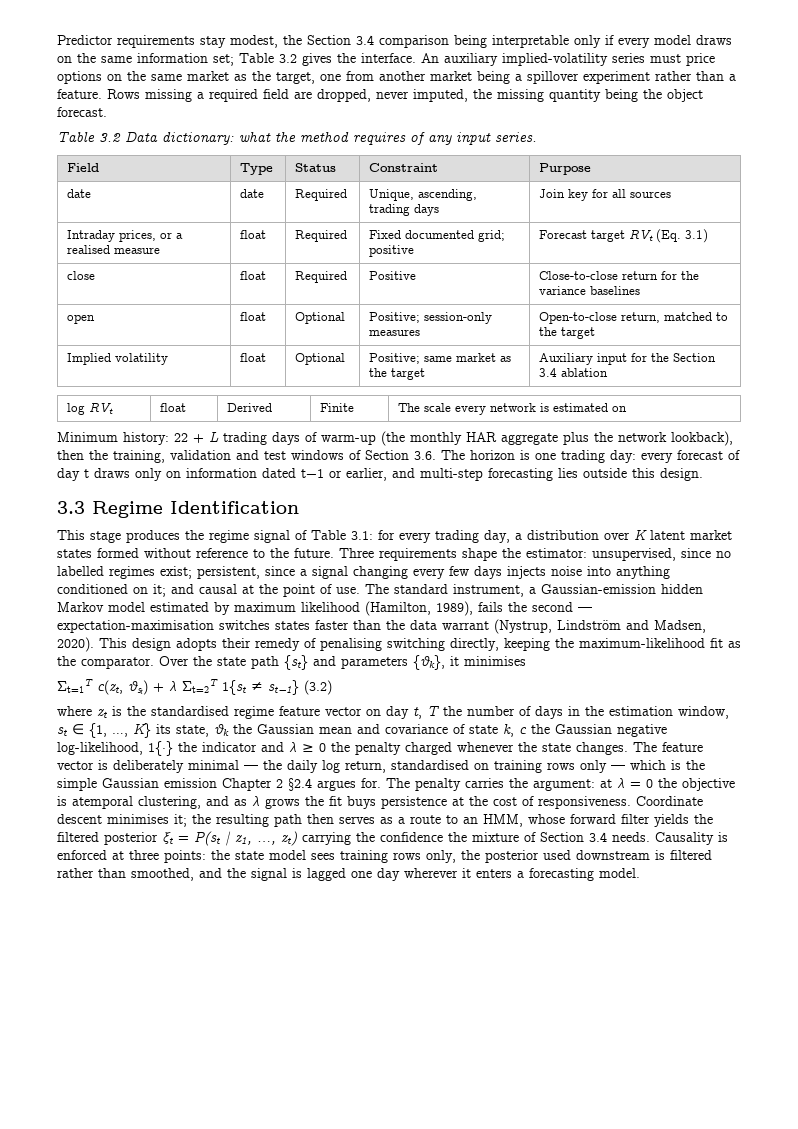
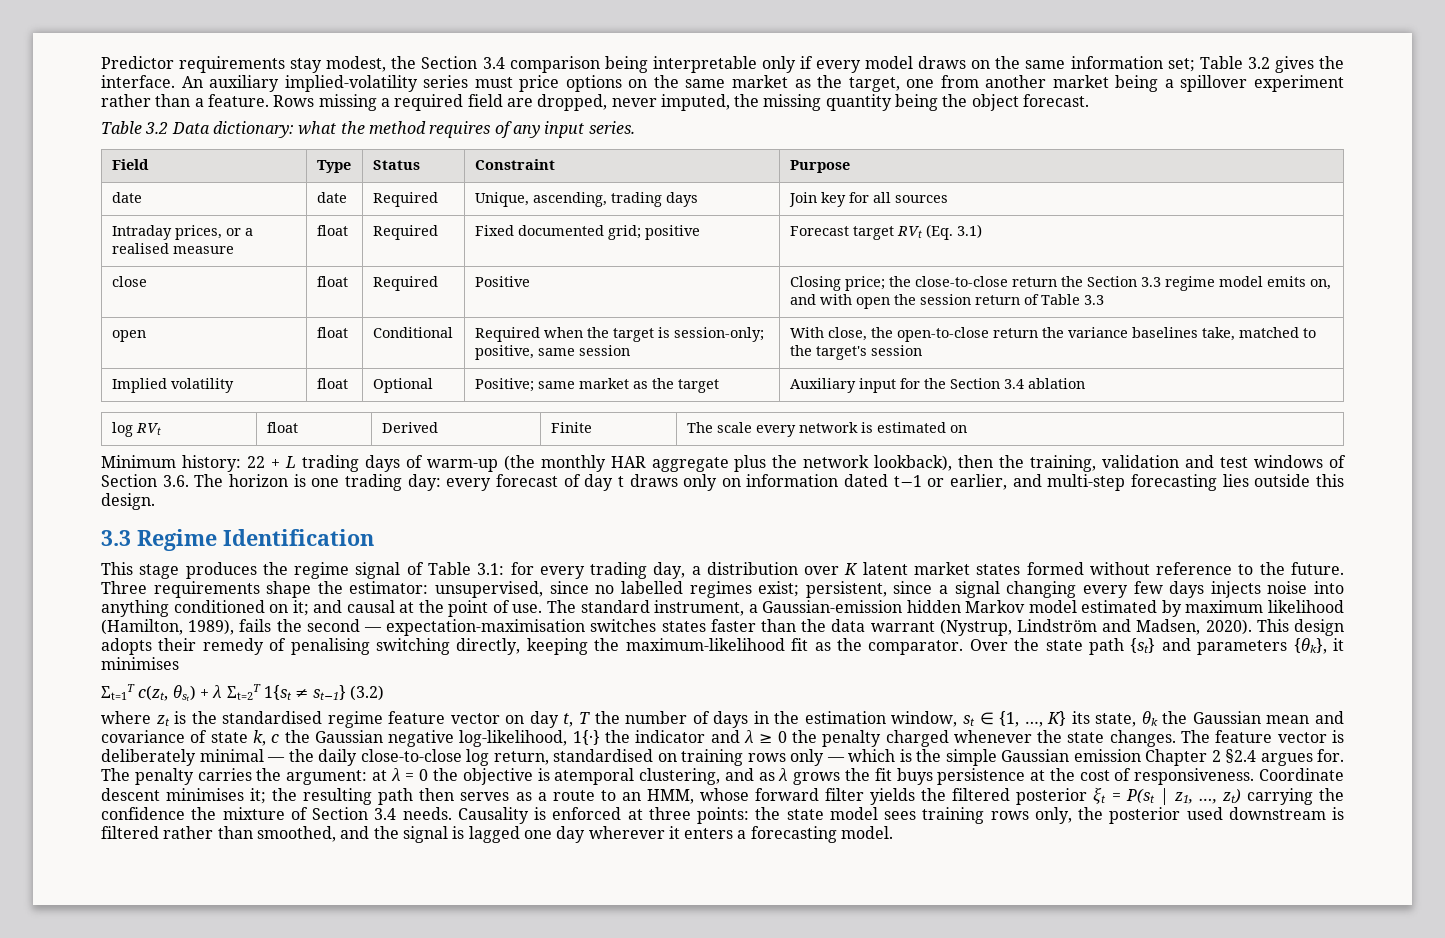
- close | float | Required | Positive | Close-to-close return for the variance baselines
- open | float | Optional | Positive; session-only measures | Open-to-close return, matched to the target
+ close | float | Required | Positive | Closing price; the close-to-close return the Section 3.3 regime model emits on, and with open the session return of Table 3.3
+ open | float | Conditional | Required when the target is session-only; positive, same session | With close, the open-to-close return the variance baselines take, matched to the target's session
- The feature vector is deliberately minimal — the daily log return, standardised on training rows only — which is the simple Gaussian emission Chapter 2 §2.4 argues for.
+ The feature vector is deliberately minimal — the daily close-to-close log return, standardised on training rows only — which is the simple Gaussian emission Chapter 2 §2.4 argues for.

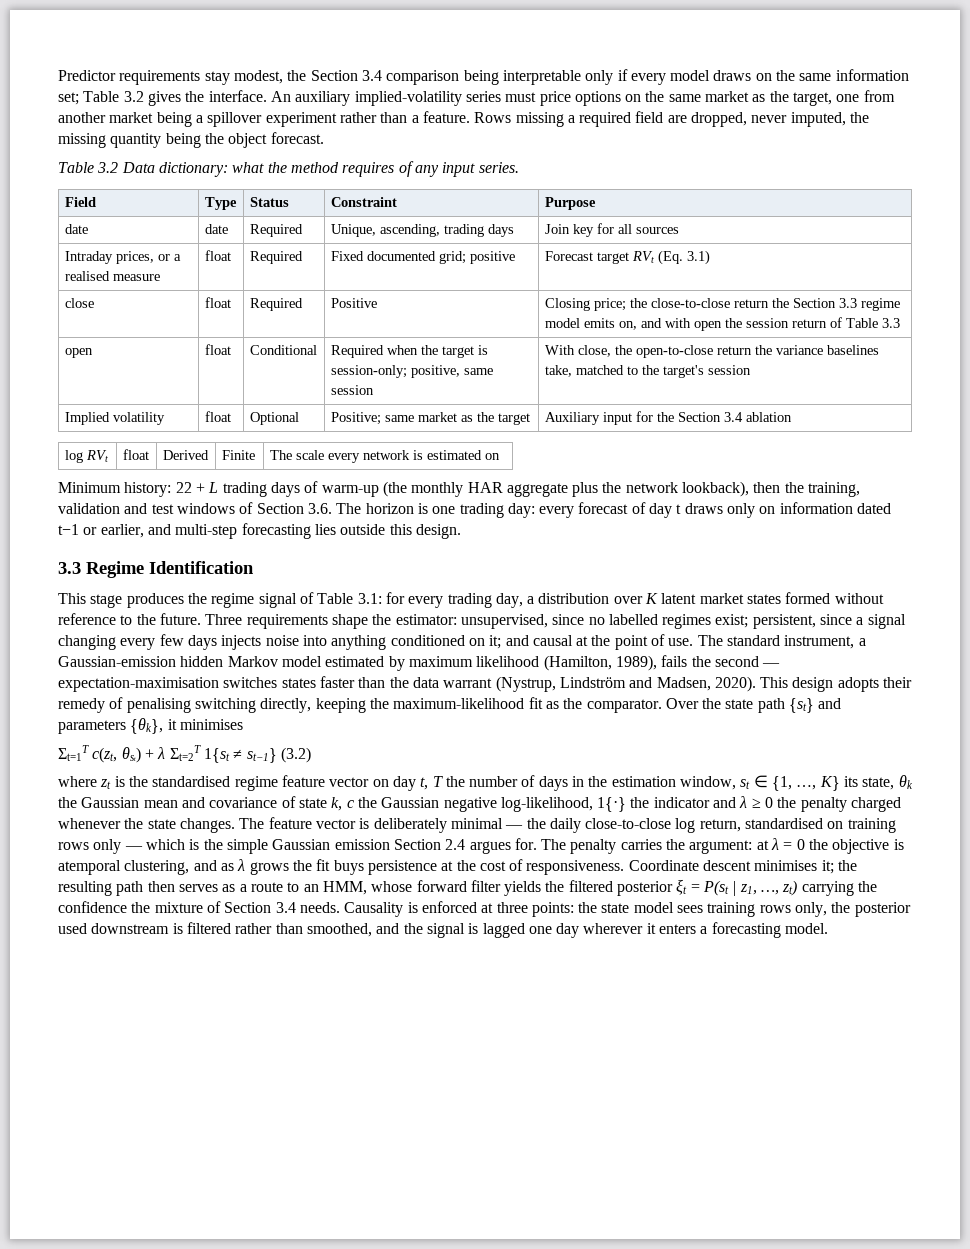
- The feature vector is deliberately minimal — the daily close-to-close log return, standardised on training rows only — which is the simple Gaussian emission Chapter 2 §2.4 argues for.
+ The feature vector is deliberately minimal — the daily close-to-close log return, standardised on training rows only — which is the simple Gaussian emission Section 2.4 argues for.

